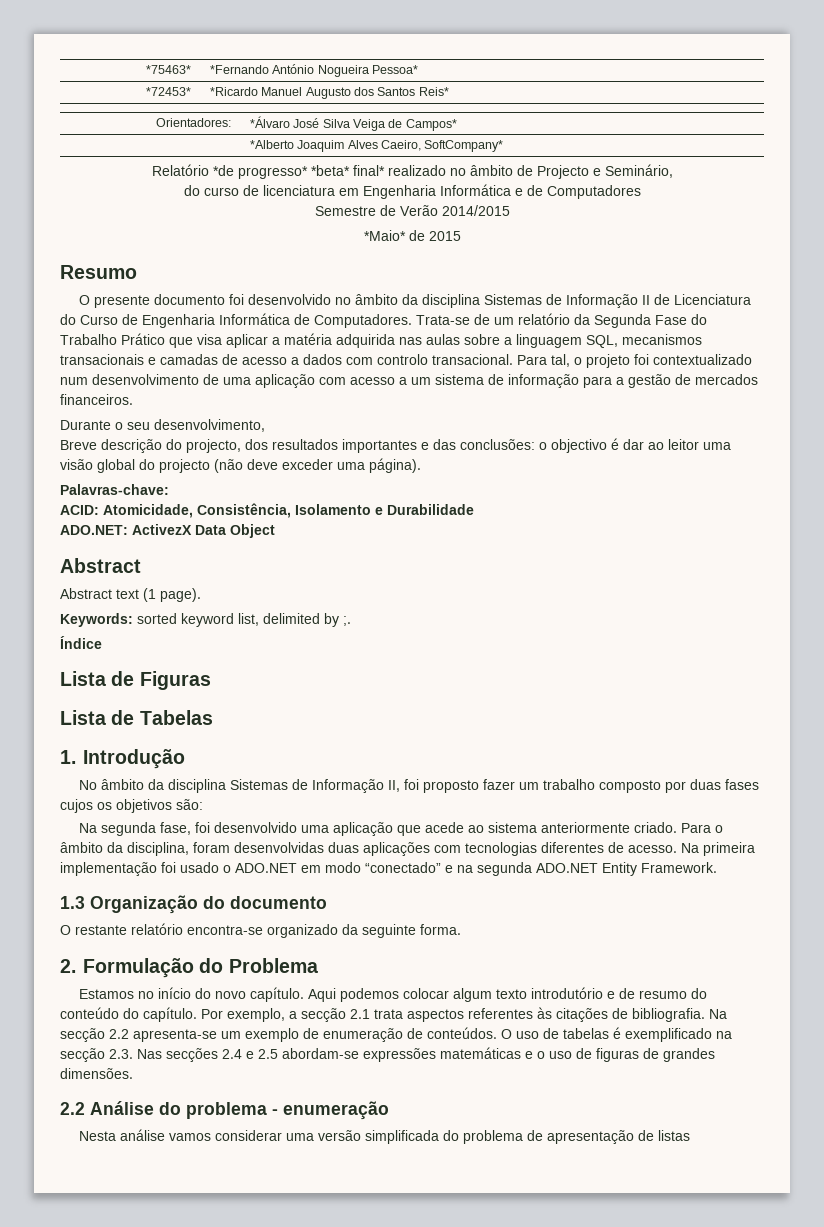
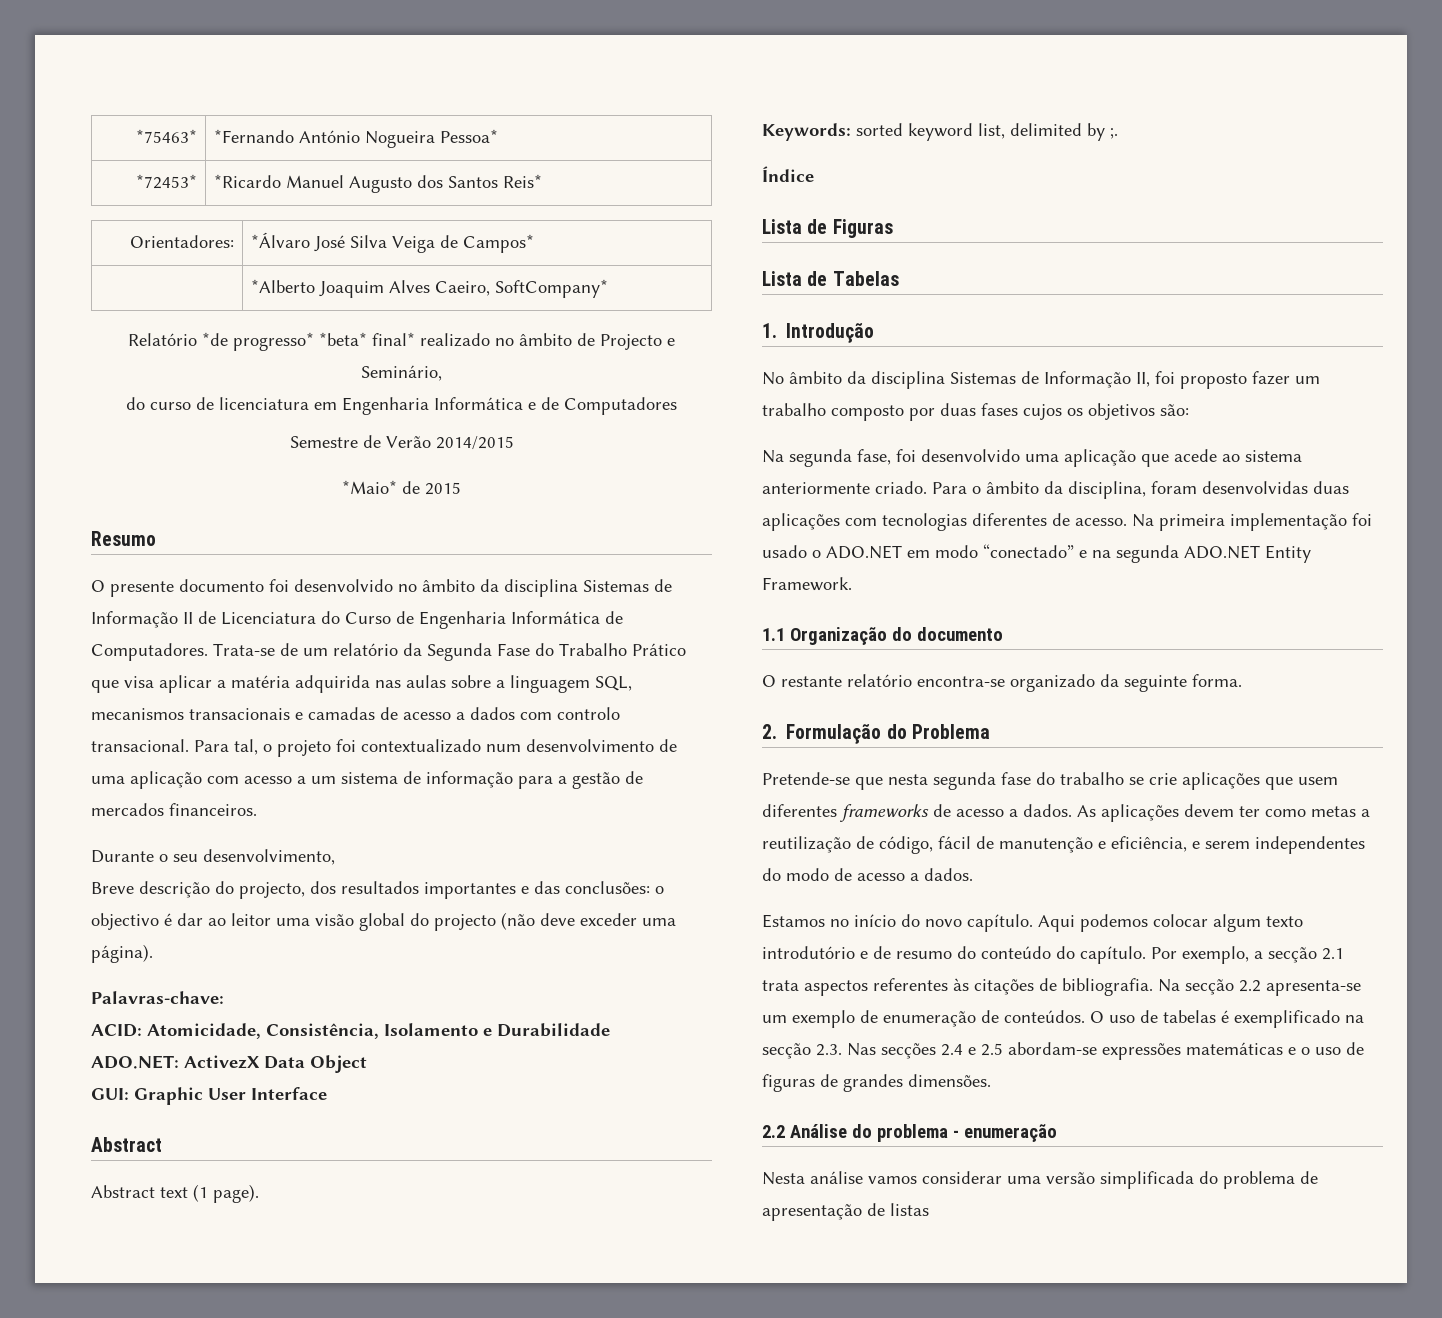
+ GUI: Graphic User Interface
- 1.3 Organização do documento
+ 1.1 Organização do documento
+ Pretende-se que nesta segunda fase do trabalho se crie aplicações que usem diferentes frameworks de acesso a dados. As aplicações devem ter como metas a reutilização de código, fácil de manutenção e eficiência, e serem independentes do modo de acesso a dados.

